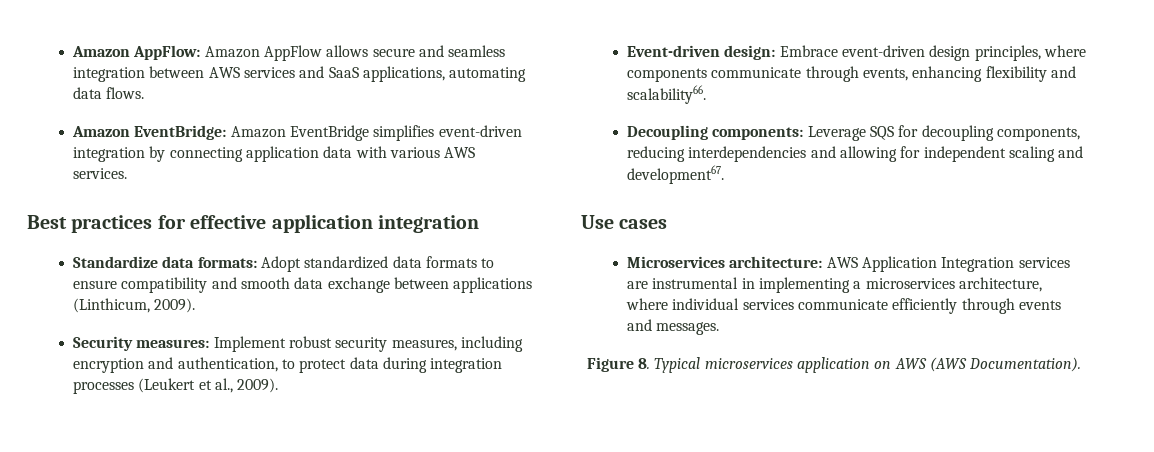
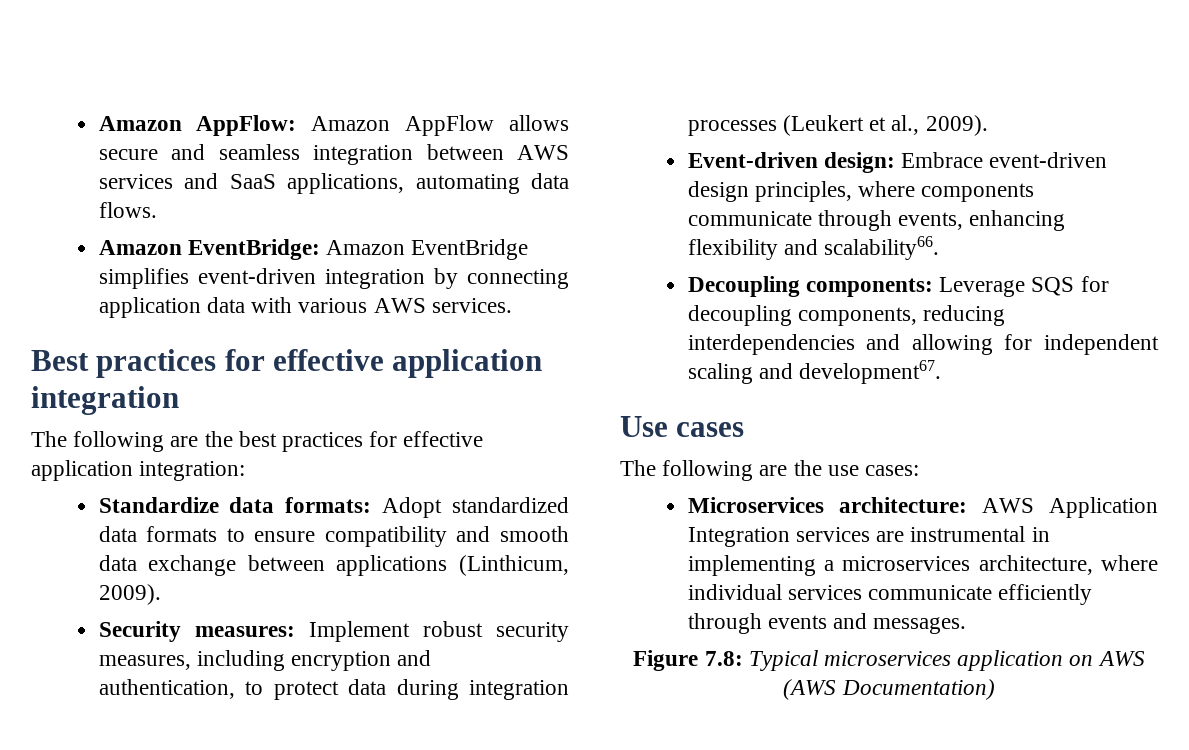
+ The following are the best practices for effective application integration:
+ The following are the use cases:
- Figure 8. Typical microservices application on AWS (AWS Documentation).
+ Figure 7.8: Typical microservices application on AWS (AWS Documentation)

